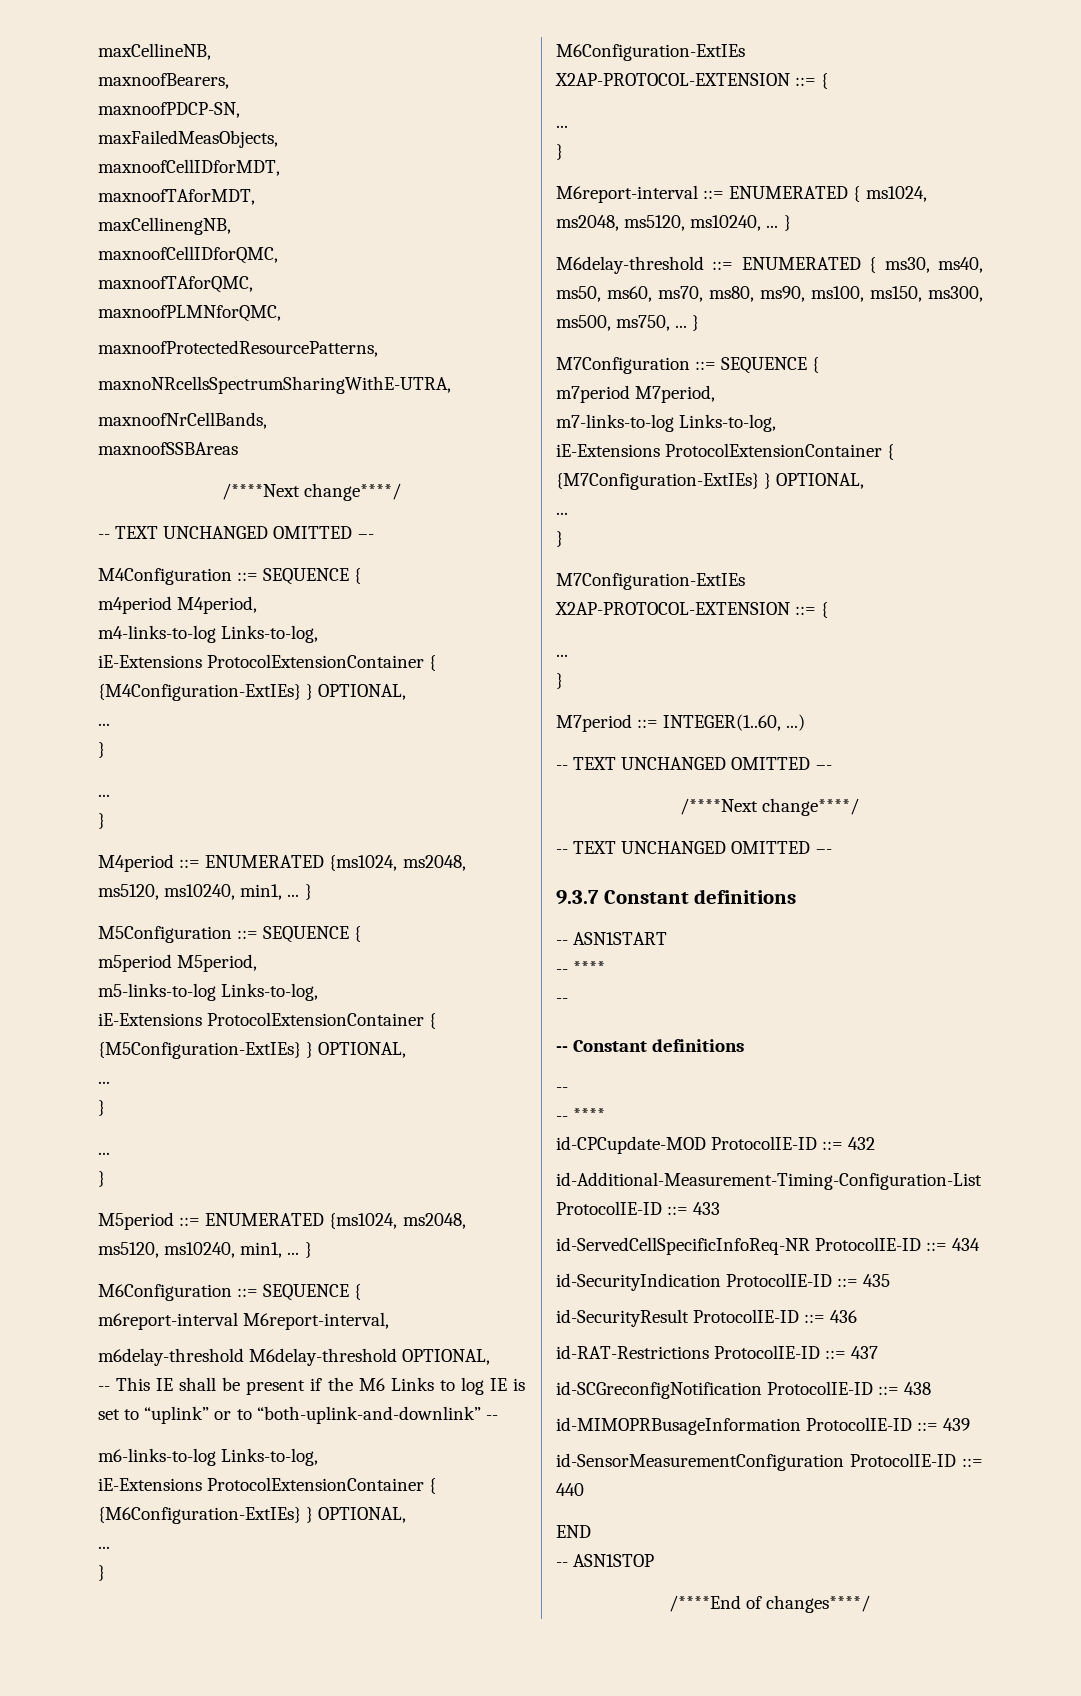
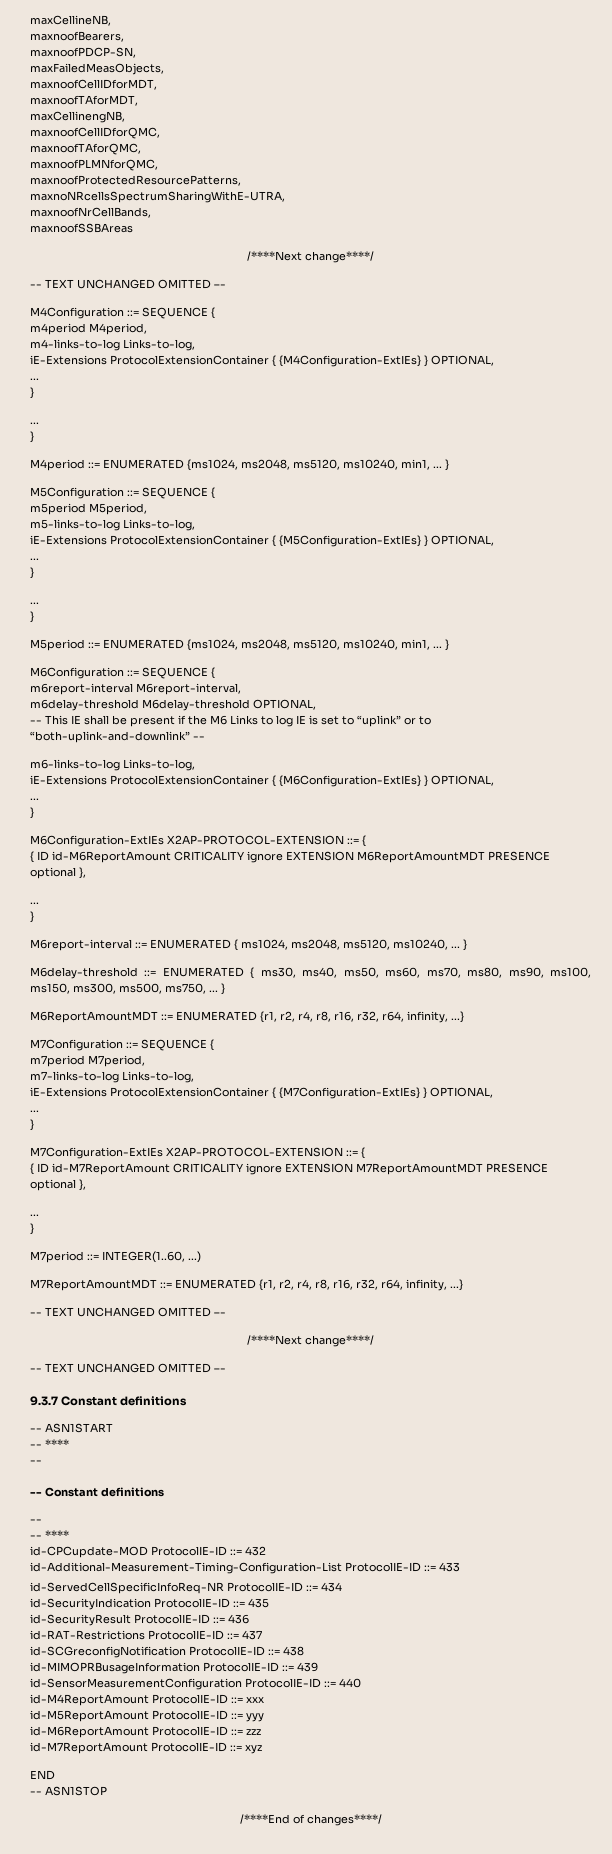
+ { ID id-M6ReportAmount CRITICALITY ignore EXTENSION M6ReportAmountMDT PRESENCE optional },
+ M6ReportAmountMDT ::= ENUMERATED {r1, r2, r4, r8, r16, r32, r64, infinity, ...}
+ { ID id-M7ReportAmount CRITICALITY ignore EXTENSION M7ReportAmountMDT PRESENCE optional },
+ M7ReportAmountMDT ::= ENUMERATED {r1, r2, r4, r8, r16, r32, r64, infinity, ...}
+ id-M4ReportAmount ProtocolIE-ID ::= xxx
+ id-M5ReportAmount ProtocolIE-ID ::= yyy
+ id-M6ReportAmount ProtocolIE-ID ::= zzz
+ id-M7ReportAmount ProtocolIE-ID ::= xyz

